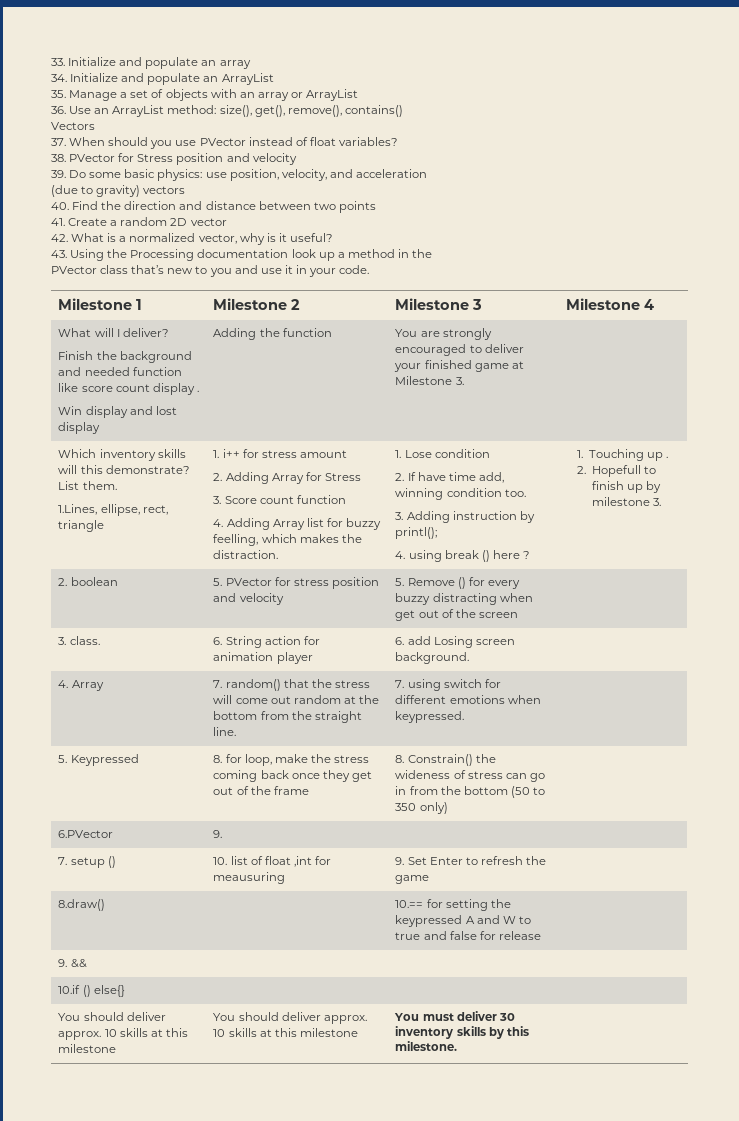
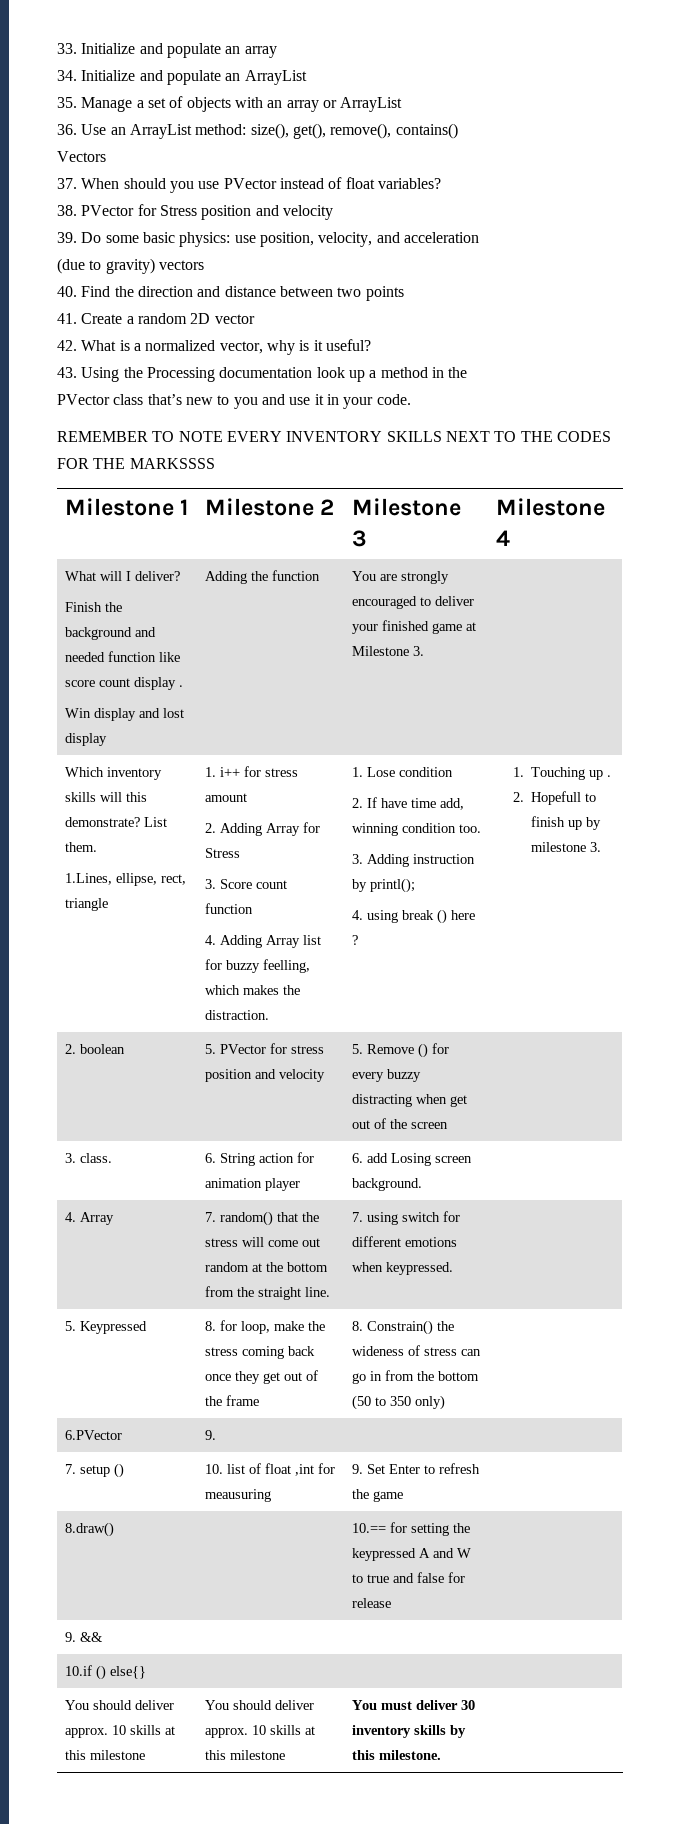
+ REMEMBER TO NOTE EVERY INVENTORY SKILLS NEXT TO THE CODES FOR THE MARKSSSS

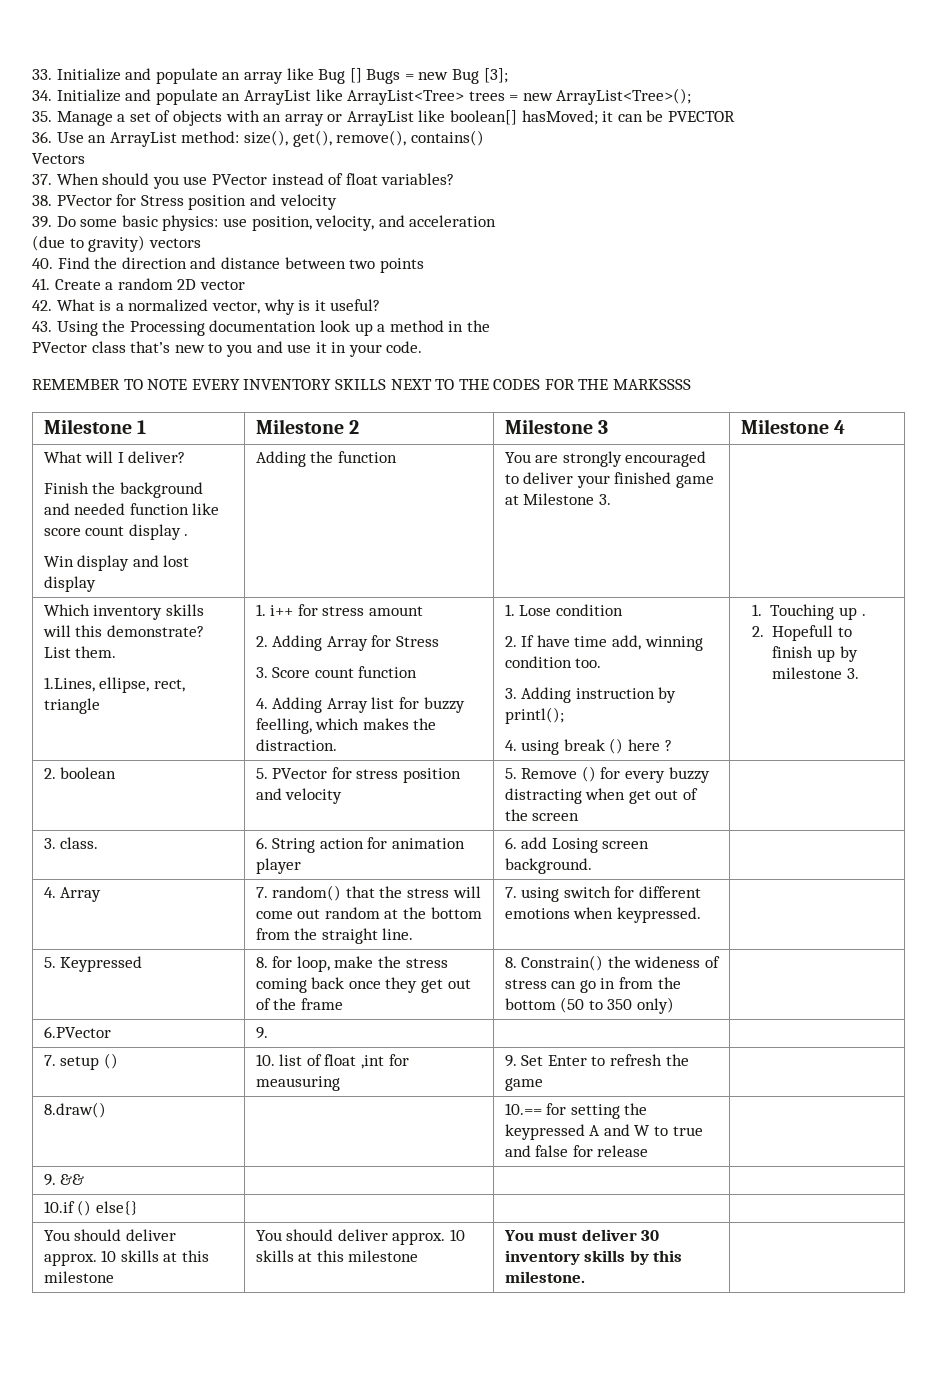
- 33. Initialize and populate an array
+ 33. Initialize and populate an array like Bug [] Bugs = new Bug [3];
- 34. Initialize and populate an ArrayList
+ 34. Initialize and populate an ArrayList like ArrayList<Tree> trees = new ArrayList<Tree>();
- 35. Manage a set of objects with an array or ArrayList
+ 35. Manage a set of objects with an array or ArrayList like boolean[] hasMoved; it can be PVECTOR

